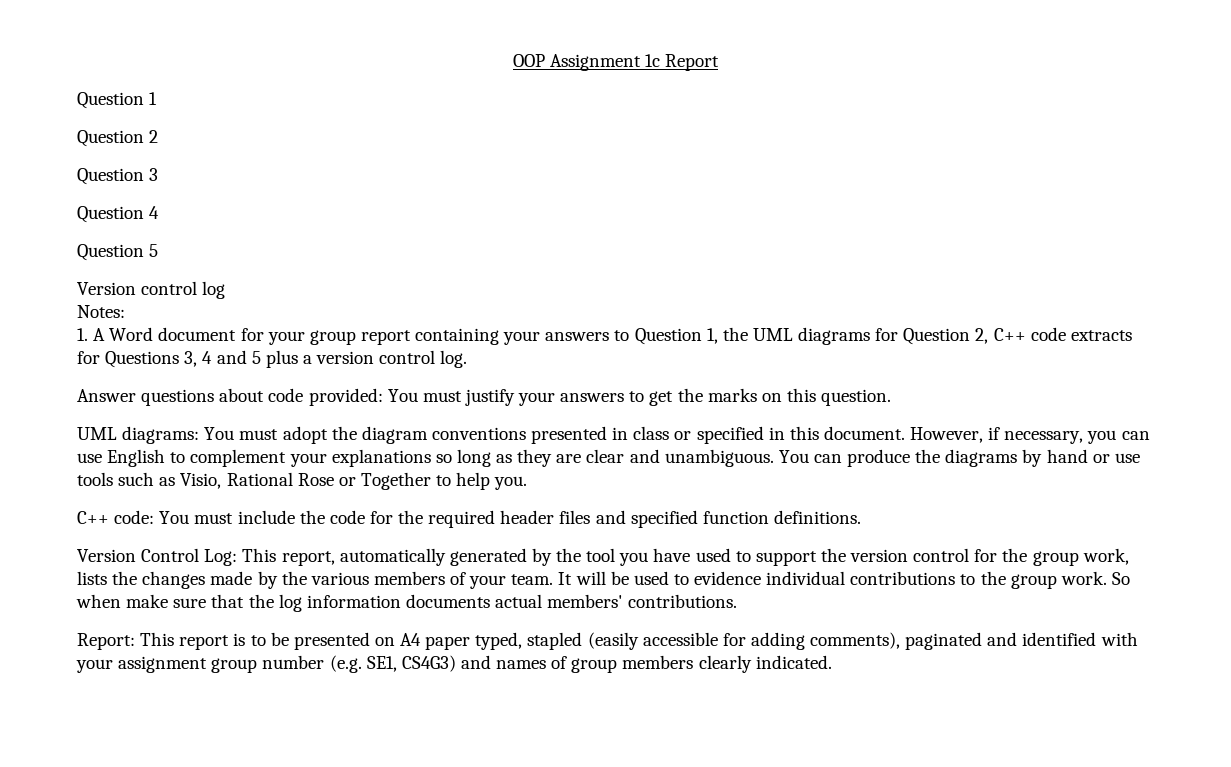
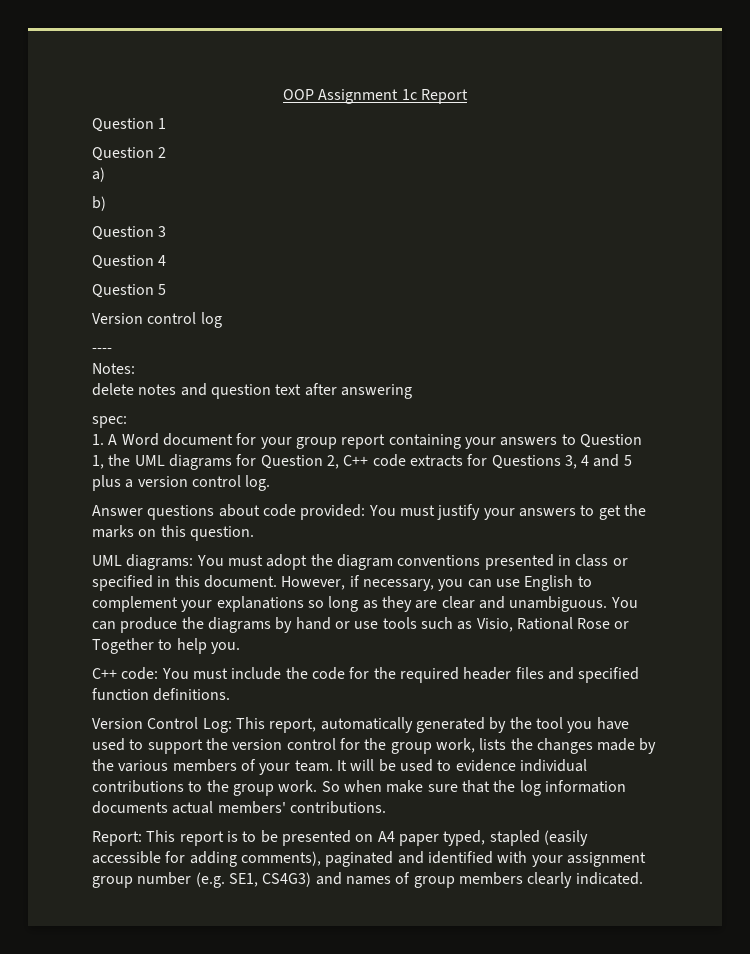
+ a)
+ b)
+ ----
+ delete notes and question text after answering
+ spec:

